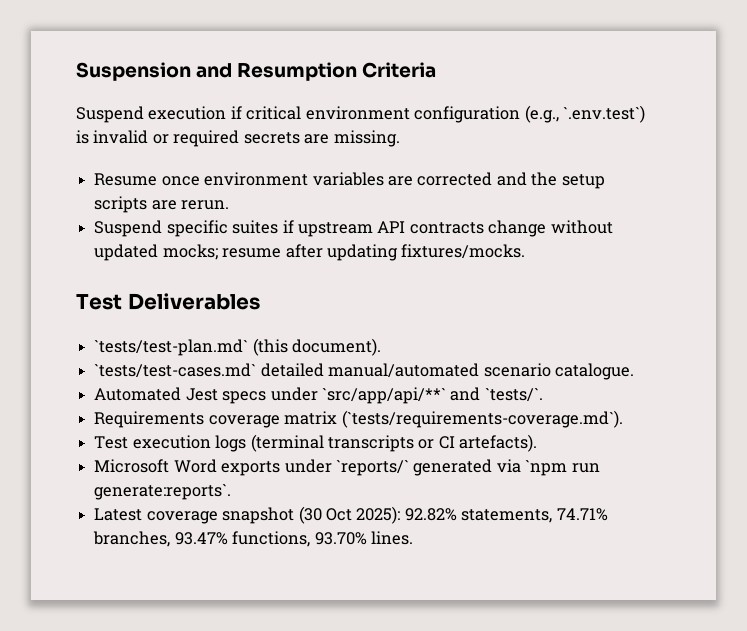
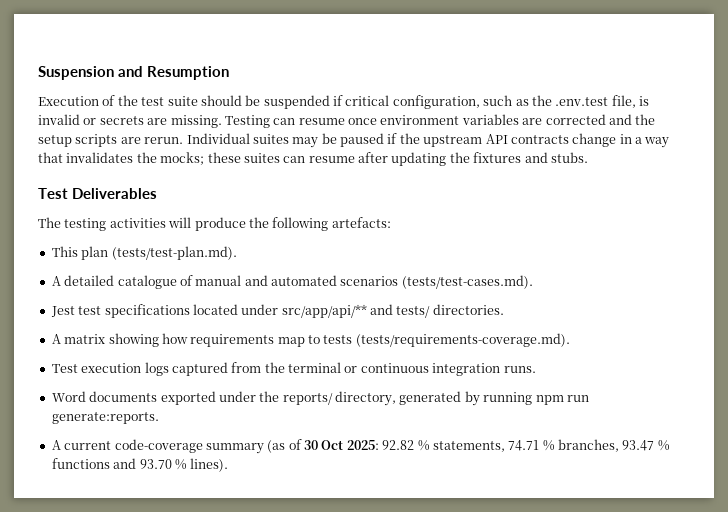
- Suspension and Resumption Criteria
- Suspend execution if critical environment configuration (e.g., `.env.test`) is invalid or required secrets are missing.
- Resume once environment variables are corrected and the setup scripts are rerun.
- Suspend specific suites if upstream API contracts change without updated mocks; resume after updating fixtures/mocks.
+ Suspension and Resumption
+ Execution of the test suite should be suspended if critical configuration, such as the .env.test file, is invalid or secrets are missing. Testing can resume once environment variables are corrected and the setup scripts are rerun. Individual suites may be paused if the upstream API contracts change in a way that invalidates the mocks; these suites can resume after updating the fixtures and stubs.
  Test Deliverables
- `tests/test-plan.md` (this document).
- `tests/test-cases.md` detailed manual/automated scenario catalogue.
- Automated Jest specs under `src/app/api/**` and `tests/`.
- Requirements coverage matrix (`tests/requirements-coverage.md`).
- Test execution logs (terminal transcripts or CI artefacts).
- Microsoft Word exports under `reports/` generated via `npm run generate:reports`.
- Latest coverage snapshot (30 Oct 2025): 92.82% statements, 74.71% branches, 93.47% functions, 93.70% lines.
+ The testing activities will produce the following artefacts:
+ This plan (tests/test‑plan.md).
+ A detailed catalogue of manual and automated scenarios (tests/test‑cases.md).
+ Jest test specifications located under src/app/api/** and tests/ directories.
+ A matrix showing how requirements map to tests (tests/requirements‑coverage.md).
+ Test execution logs captured from the terminal or continuous integration runs.
+ Word documents exported under the reports/ directory, generated by running npm run generate:reports.
+ A current code‑coverage summary (as of 30 Oct 2025: 92.82 % statements, 74.71 % branches, 93.47 % functions and 93.70 % lines).

